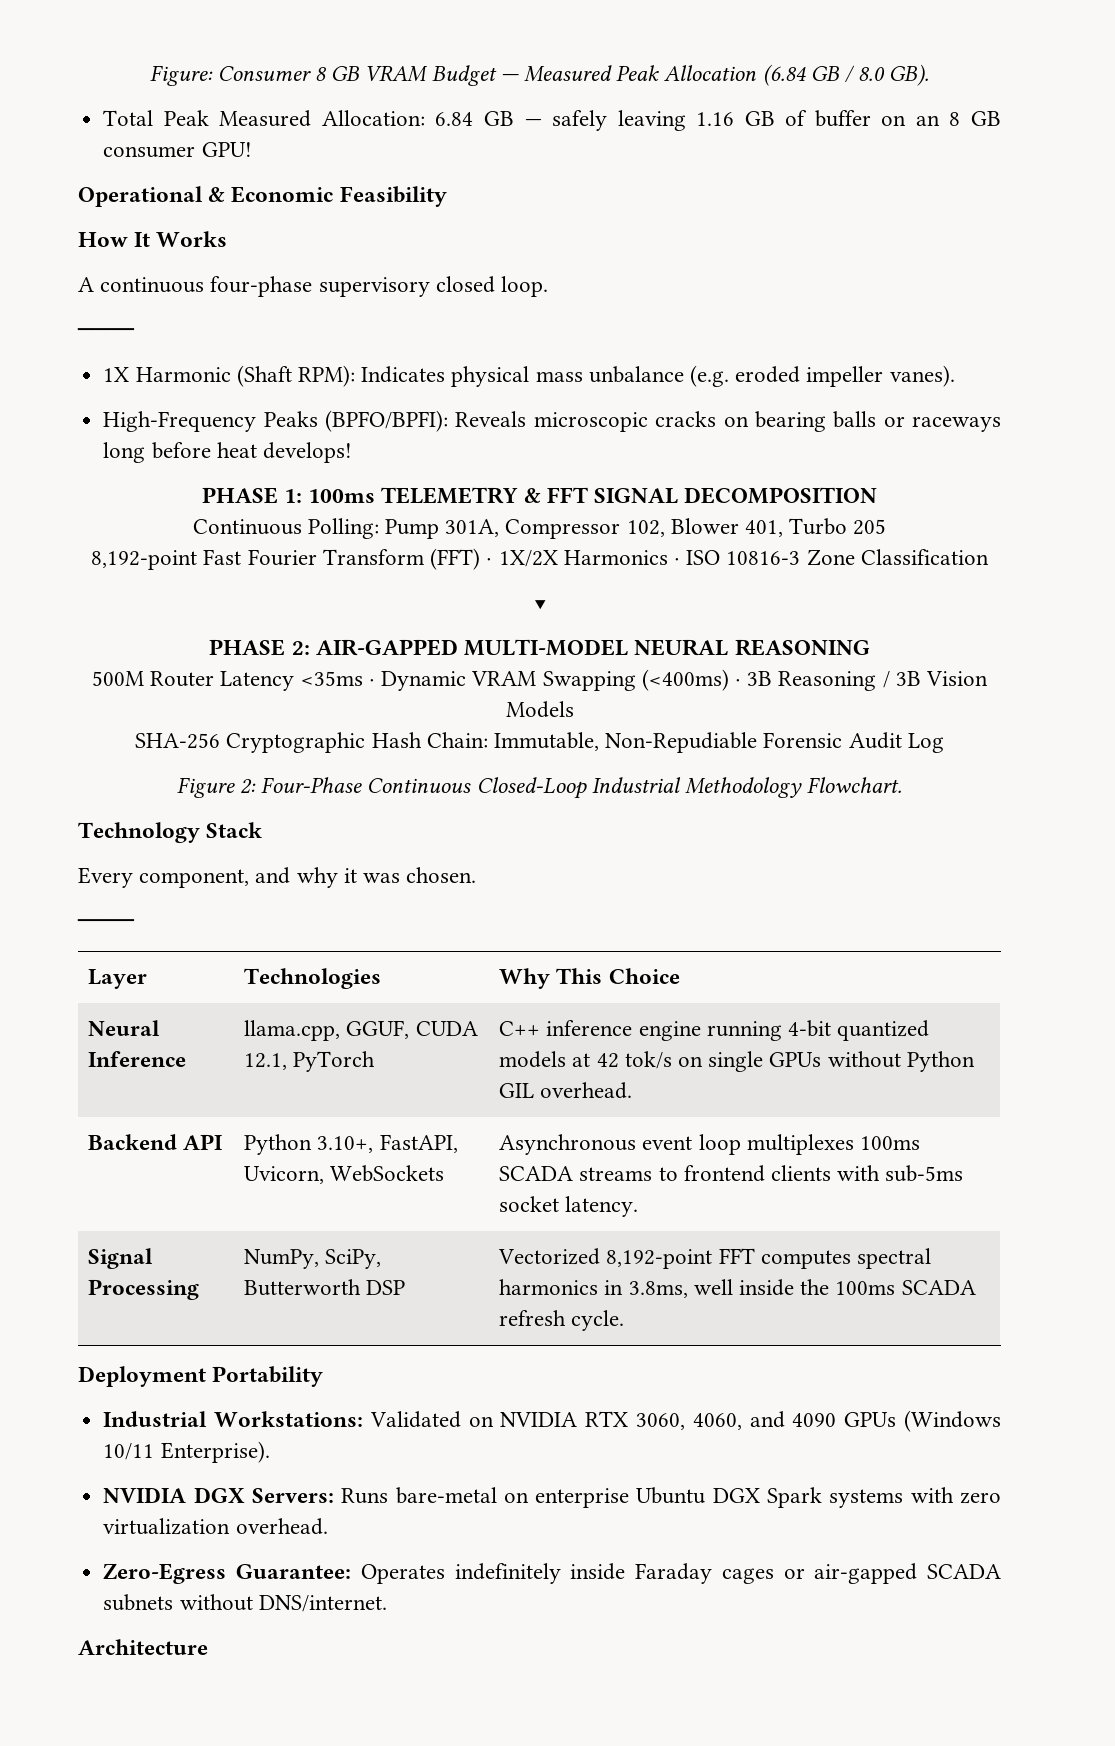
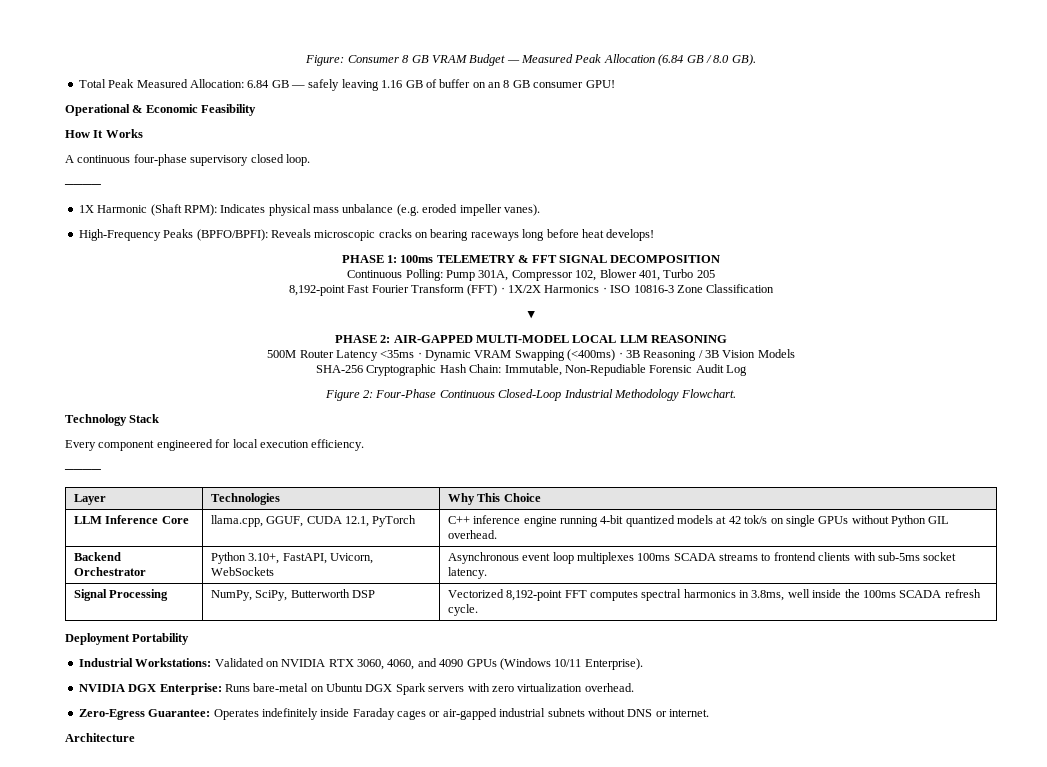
- High-Frequency Peaks (BPFO/BPFI): Reveals microscopic cracks on bearing balls or raceways long before heat develops!
+ High-Frequency Peaks (BPFO/BPFI): Reveals microscopic cracks on bearing raceways long before heat develops!
- PHASE 2: AIR-GAPPED MULTI-MODEL NEURAL REASONING
+ PHASE 2: AIR-GAPPED MULTI-MODEL LOCAL LLM REASONING
- Every component, and why it was chosen.
+ Every component engineered for local execution efficiency.
- Neural Inference | llama.cpp, GGUF, CUDA 12.1, PyTorch | C++ inference engine running 4-bit quantized models at 42 tok/s on single GPUs without Python GIL overhead.
+ LLM Inference Core | llama.cpp, GGUF, CUDA 12.1, PyTorch | C++ inference engine running 4-bit quantized models at 42 tok/s on single GPUs without Python GIL overhead.
- Backend API | Python 3.10+, FastAPI, Uvicorn, WebSockets | Asynchronous event loop multiplexes 100ms SCADA streams to frontend clients with sub-5ms socket latency.
+ Backend Orchestrator | Python 3.10+, FastAPI, Uvicorn, WebSockets | Asynchronous event loop multiplexes 100ms SCADA streams to frontend clients with sub-5ms socket latency.
- NVIDIA DGX Servers: Runs bare-metal on enterprise Ubuntu DGX Spark systems with zero virtualization overhead.
+ NVIDIA DGX Enterprise: Runs bare-metal on Ubuntu DGX Spark servers with zero virtualization overhead.
- Zero-Egress Guarantee: Operates indefinitely inside Faraday cages or air-gapped SCADA subnets without DNS/internet.
+ Zero-Egress Guarantee: Operates indefinitely inside Faraday cages or air-gapped industrial subnets without DNS or internet.

